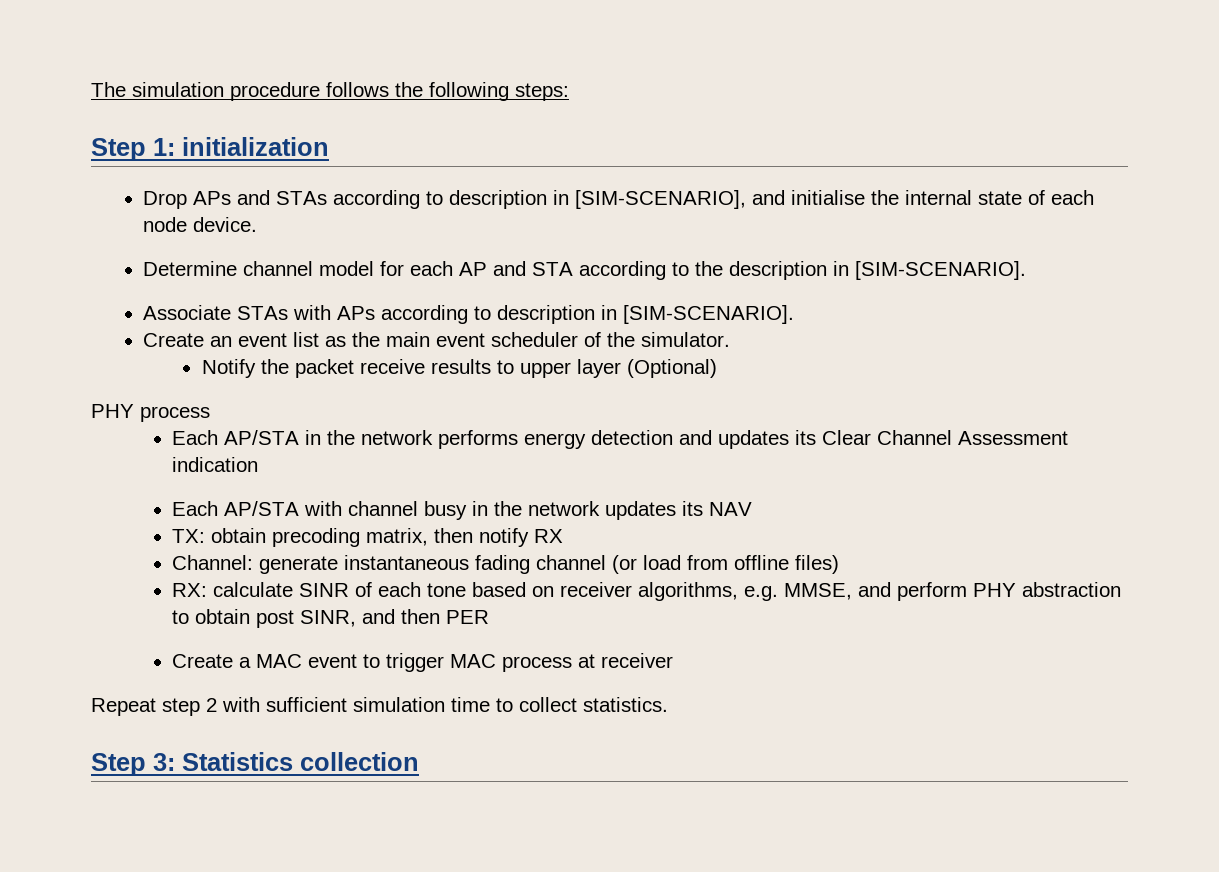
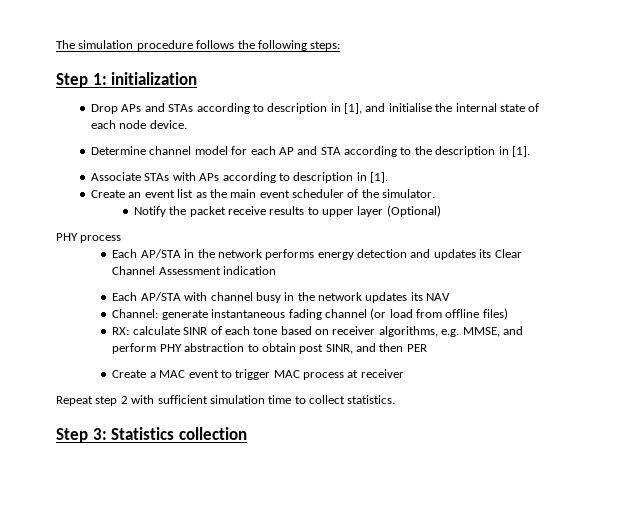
- Drop APs and STAs according to description in [SIM-SCENARIO], and initialise the internal state of each node device.
+ Drop APs and STAs according to description in [1], and initialise the internal state of each node device.
- Determine channel model for each AP and STA according to the description in [SIM-SCENARIO].
+ Determine channel model for each AP and STA according to the description in [1].
- Associate STAs with APs according to description in [SIM-SCENARIO].
+ Associate STAs with APs according to description in [1].
- TX: obtain precoding matrix, then notify RX

